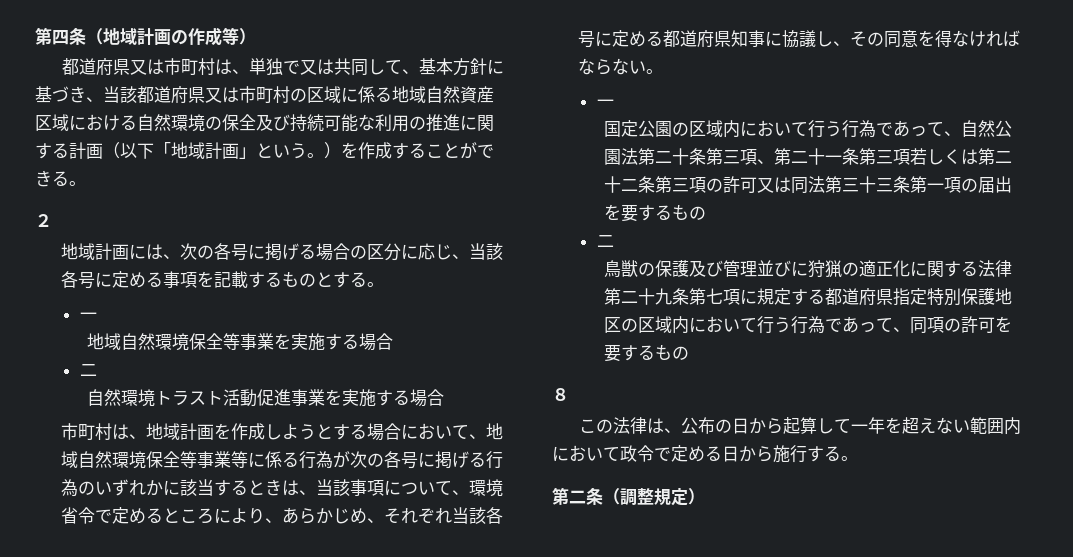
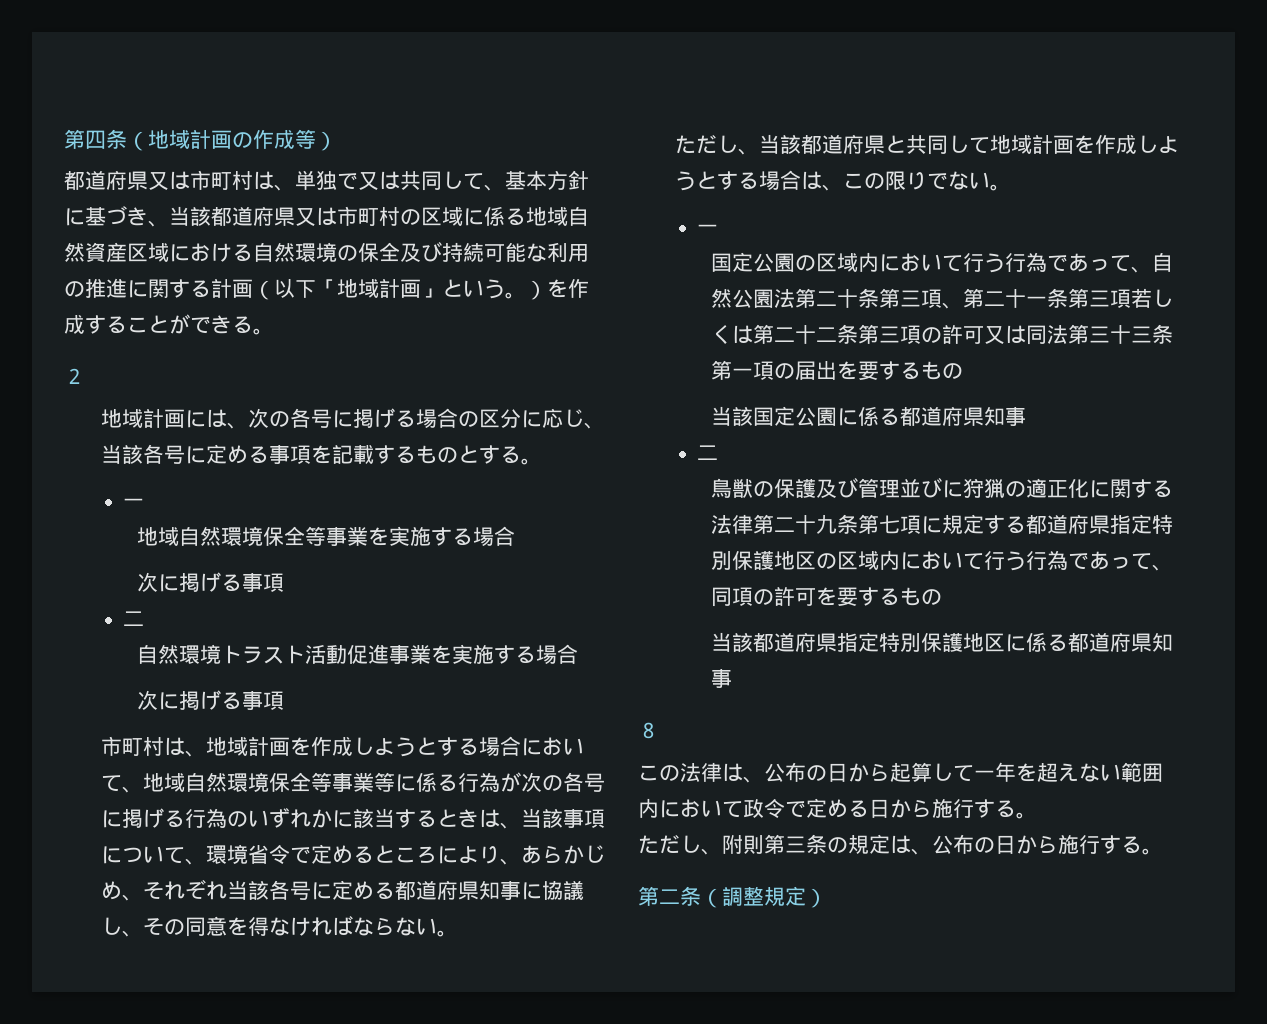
  地域自然環境保全等事業を実施する場合
+ 次に掲げる事項
  自然環境トラスト活動促進事業を実施する場合
+ 次に掲げる事項
+ ただし、当該都道府県と共同して地域計画を作成しようとする場合は、この限りでない。
+ 当該国定公園に係る都道府県知事
+ 当該都道府県指定特別保護地区に係る都道府県知事
+ ただし、附則第三条の規定は、公布の日から施行する。

